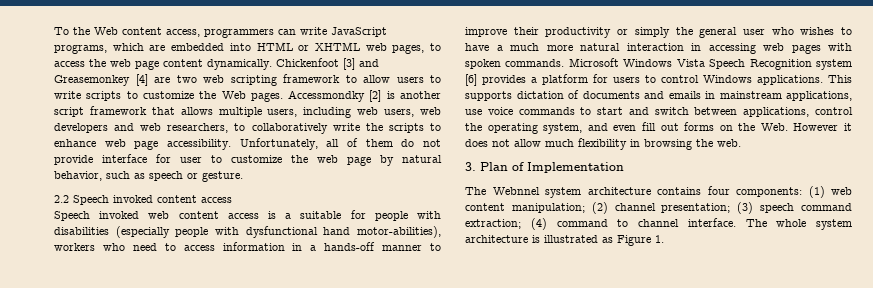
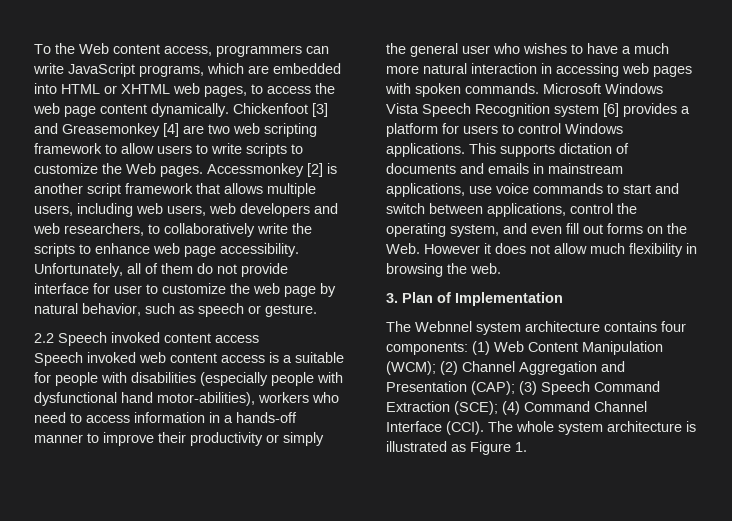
- Accessmondky [2] is another script framework that allows multiple users, including web users, web developers and web researchers, to collaboratively write the scripts to enhance web page accessibility.
+ Accessmonkey [2] is another script framework that allows multiple users, including web users, web developers and web researchers, to collaboratively write the scripts to enhance web page accessibility.
- The Webnnel system architecture contains four components: (1) web content manipulation; (2) channel presentation; (3) speech command extraction; (4) command to channel interface.
+ The Webnnel system architecture contains four components: (1) Web Content Manipulation (WCM); (2) Channel Aggregation and Presentation (CAP); (3) Speech Command Extraction (SCE); (4) Command Channel Interface (CCI).

